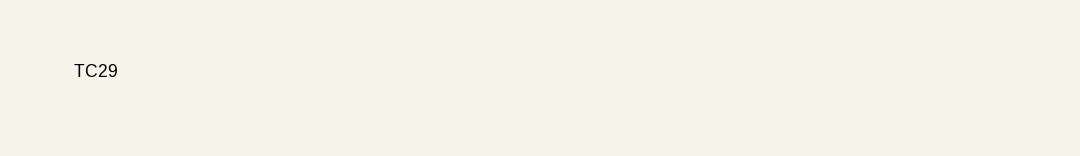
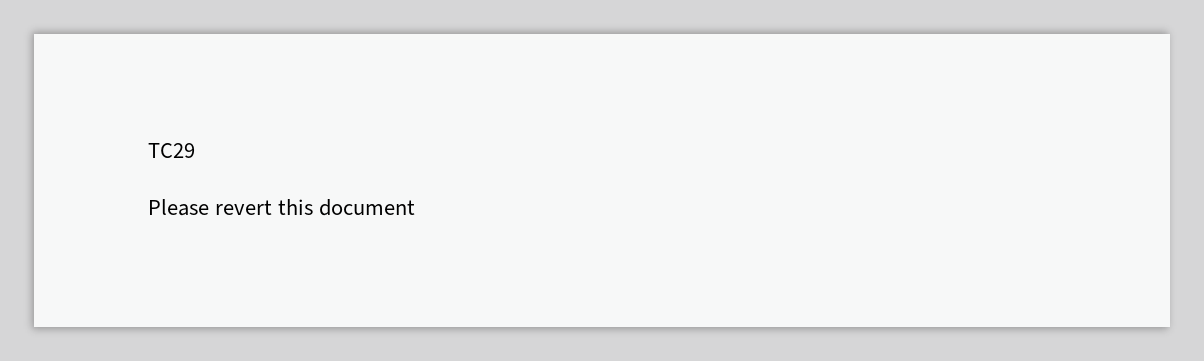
+ Please revert this document

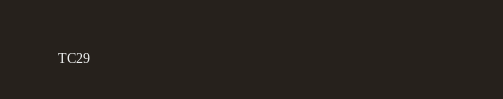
- Please revert this document

